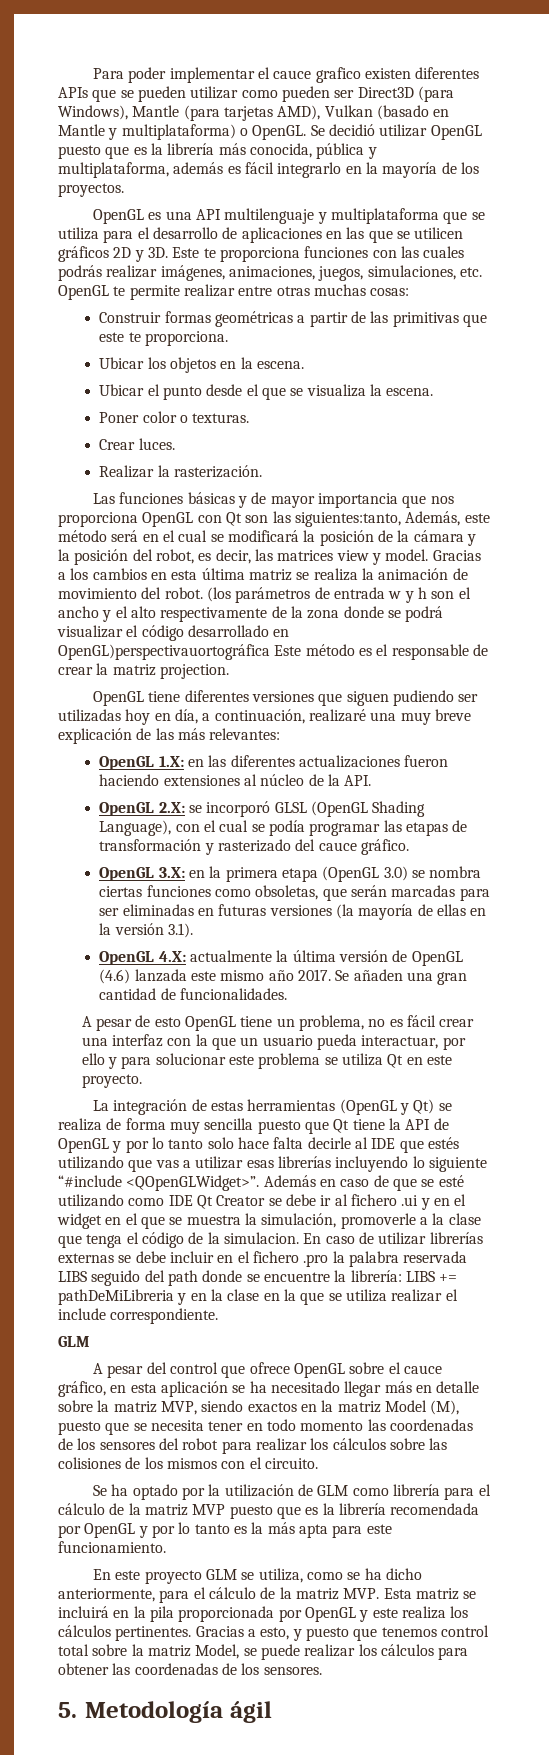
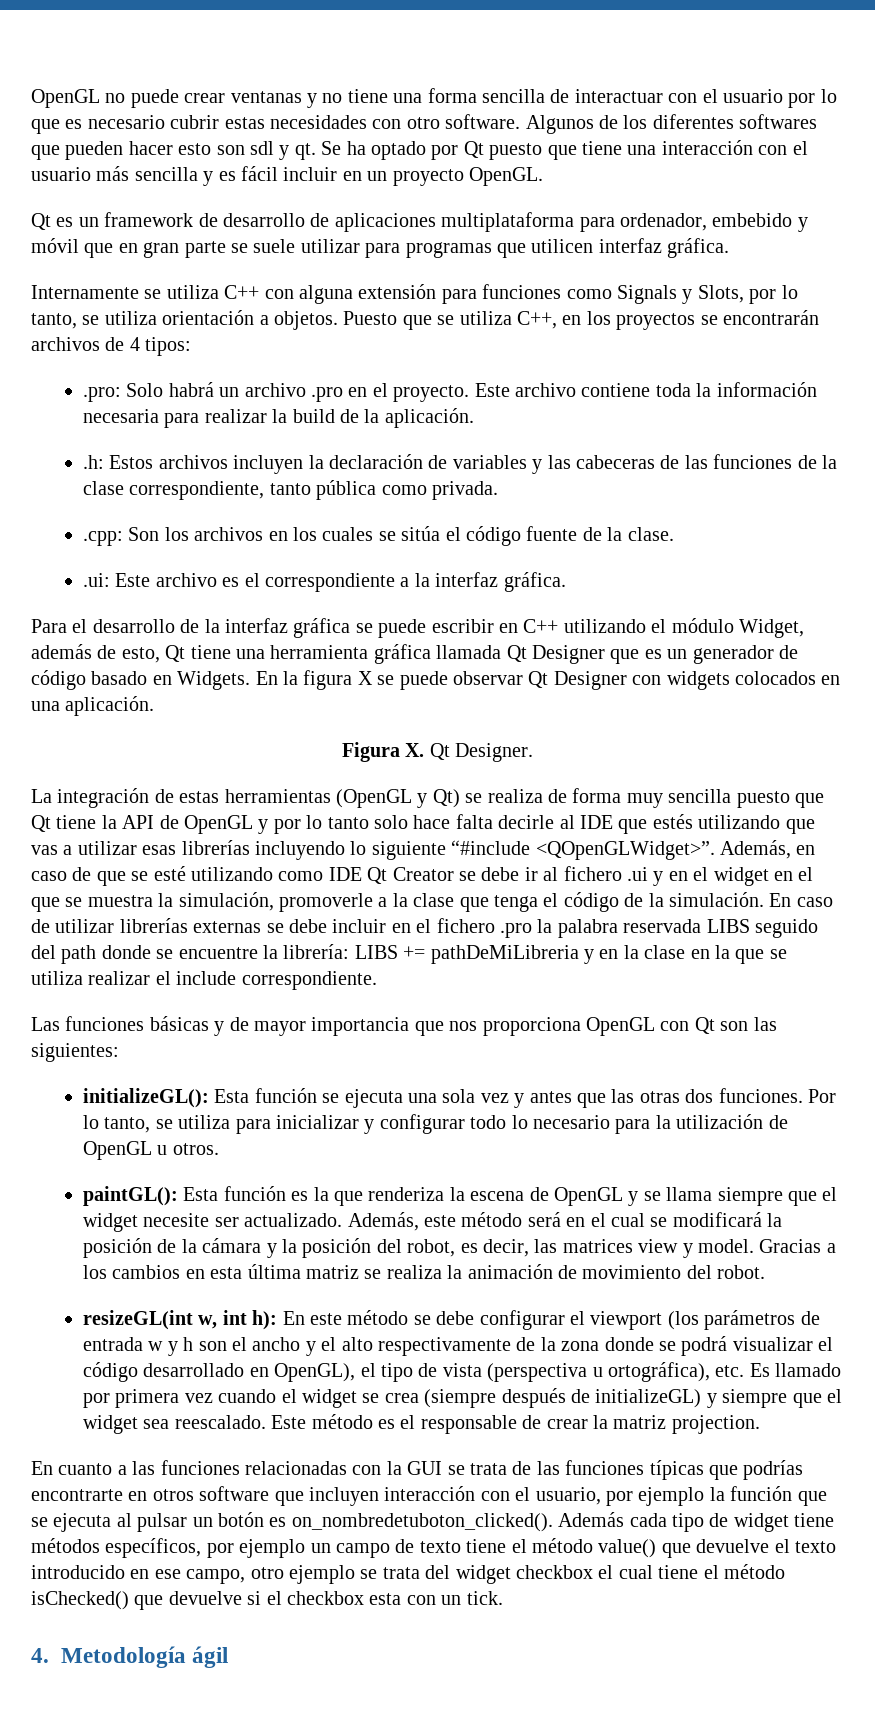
- Para poder implementar el cauce grafico existen diferentes APIs que se pueden utilizar como pueden ser Direct3D (para Windows), Mantle (para tarjetas AMD), Vulkan (basado en Mantle y multiplataforma) o OpenGL. Se decidió utilizar OpenGL puesto que es la librería más conocida, pública y multiplataforma, además es fácil integrarlo en la mayoría de los proyectos.
- OpenGL es una API multilenguaje y multiplataforma que se utiliza para el desarrollo de aplicaciones en las que se utilicen gráficos 2D y 3D. Este te proporciona funciones con las cuales podrás realizar imágenes, animaciones, juegos, simulaciones, etc. OpenGL te permite realizar entre otras muchas cosas:
- Construir formas geométricas a partir de las primitivas que este te proporciona.
- Ubicar los objetos en la escena.
- Ubicar el punto desde el que se visualiza la escena.
- Poner color o texturas.
- Crear luces.
- Realizar la rasterización.
- Las funciones básicas y de mayor importancia que nos proporciona OpenGL con Qt son las siguientes:tanto, Además, este método será en el cual se modificará la posición de la cámara y la posición del robot, es decir, las matrices view y model. Gracias a los cambios en esta última matriz se realiza la animación de movimiento del robot. (los parámetros de entrada w y h son el ancho y el alto respectivamente de la zona donde se podrá visualizar el código desarrollado en OpenGL)perspectivauortográfica Este método es el responsable de crear la matriz projection.
- OpenGL tiene diferentes versiones que siguen pudiendo ser utilizadas hoy en día, a continuación, realizaré una muy breve explicación de las más relevantes:
- OpenGL 1.X: en las diferentes actualizaciones fueron haciendo extensiones al núcleo de la API.
- OpenGL 2.X: se incorporó GLSL (OpenGL Shading Language), con el cual se podía programar las etapas de transformación y rasterizado del cauce gráfico.
- OpenGL 3.X: en la primera etapa (OpenGL 3.0) se nombra ciertas funciones como obsoletas, que serán marcadas para ser eliminadas en futuras versiones (la mayoría de ellas en la versión 3.1).
- OpenGL 4.X: actualmente la última versión de OpenGL (4.6) lanzada este mismo año 2017. Se añaden una gran cantidad de funcionalidades.
- A pesar de esto OpenGL tiene un problema, no es fácil crear una interfaz con la que un usuario pueda interactuar, por ello y para solucionar este problema se utiliza Qt en este proyecto.
+ OpenGL no puede crear ventanas y no tiene una forma sencilla de interactuar con el usuario por lo que es necesario cubrir estas necesidades con otro software. Algunos de los diferentes softwares que pueden hacer esto son sdl y qt. Se ha optado por Qt puesto que tiene una interacción con el usuario más sencilla y es fácil incluir en un proyecto OpenGL.
+ Qt es un framework de desarrollo de aplicaciones multiplataforma para ordenador, embebido y móvil que en gran parte se suele utilizar para programas que utilicen interfaz gráfica.
+ Internamente se utiliza C++ con alguna extensión para funciones como Signals y Slots, por lo tanto, se utiliza orientación a objetos. Puesto que se utiliza C++, en los proyectos se encontrarán archivos de 4 tipos:
+ .pro: Solo habrá un archivo .pro en el proyecto. Este archivo contiene toda la información necesaria para realizar la build de la aplicación.
+ .h: Estos archivos incluyen la declaración de variables y las cabeceras de las funciones de la clase correspondiente, tanto pública como privada.
+ .cpp: Son los archivos en los cuales se sitúa el código fuente de la clase.
+ .ui: Este archivo es el correspondiente a la interfaz gráfica.
+ Para el desarrollo de la interfaz gráfica se puede escribir en C++ utilizando el módulo Widget, además de esto, Qt tiene una herramienta gráfica llamada Qt Designer que es un generador de código basado en Widgets. En la figura X se puede observar Qt Designer con widgets colocados en una aplicación.
+ Figura X. Qt Designer.
- Además en caso de que se esté utilizando como IDE Qt Creator se debe ir al fichero .ui y en el widget en el que se muestra la simulación, promoverle a la clase que tenga el código de la simulacion.
+ Además, en caso de que se esté utilizando como IDE Qt Creator se debe ir al fichero .ui y en el widget en el que se muestra la simulación, promoverle a la clase que tenga el código de la simulación.
  En caso de utilizar librerías externas se debe incluir en el fichero .pro la palabra reservada LIBS seguido del path donde se encuentre la librería: LIBS += pathDeMiLibreria y en la clase en la que se utiliza realizar el include correspondiente.
- GLM
- A pesar del control que ofrece OpenGL sobre el cauce gráfico, en esta aplicación se ha necesitado llegar más en detalle sobre la matriz MVP, siendo exactos en la matriz Model (M), puesto que se necesita tener en todo momento las coordenadas de los sensores del robot para realizar los cálculos sobre las colisiones de los mismos con el circuito.
- Se ha optado por la utilización de GLM como librería para el cálculo de la matriz MVP puesto que es la librería recomendada por OpenGL y por lo tanto es la más apta para este funcionamiento.
- En este proyecto GLM se utiliza, como se ha dicho anteriormente, para el cálculo de la matriz MVP. Esta matriz se incluirá en la pila proporcionada por OpenGL y este realiza los cálculos pertinentes. Gracias a esto, y puesto que tenemos control total sobre la matriz Model, se puede realizar los cálculos para obtener las coordenadas de los sensores.
- 5. Metodología ágil
+ Las funciones básicas y de mayor importancia que nos proporciona OpenGL con Qt son las siguientes:
+ initializeGL(): Esta función se ejecuta una sola vez y antes que las otras dos funciones. Por lo tanto, se utiliza para inicializar y configurar todo lo necesario para la utilización de OpenGL u otros.
+ paintGL(): Esta función es la que renderiza la escena de OpenGL y se llama siempre que el widget necesite ser actualizado. Además, este método será en el cual se modificará la posición de la cámara y la posición del robot, es decir, las matrices view y model. Gracias a los cambios en esta última matriz se realiza la animación de movimiento del robot.
+ resizeGL(int w, int h): En este método se debe configurar el viewport (los parámetros de entrada w y h son el ancho y el alto respectivamente de la zona donde se podrá visualizar el código desarrollado en OpenGL), el tipo de vista (perspectiva u ortográfica), etc. Es llamado por primera vez cuando el widget se crea (siempre después de initializeGL) y siempre que el widget sea reescalado. Este método es el responsable de crear la matriz projection.
+ En cuanto a las funciones relacionadas con la GUI se trata de las funciones típicas que podrías encontrarte en otros software que incluyen interacción con el usuario, por ejemplo la función que se ejecuta al pulsar un botón es on_nombredetuboton_clicked(). Además cada tipo de widget tiene métodos específicos, por ejemplo un campo de texto tiene el método value() que devuelve el texto introducido en ese campo, otro ejemplo se trata del widget checkbox el cual tiene el método isChecked() que devuelve si el checkbox esta con un tick.
+ 4. Metodología ágil

